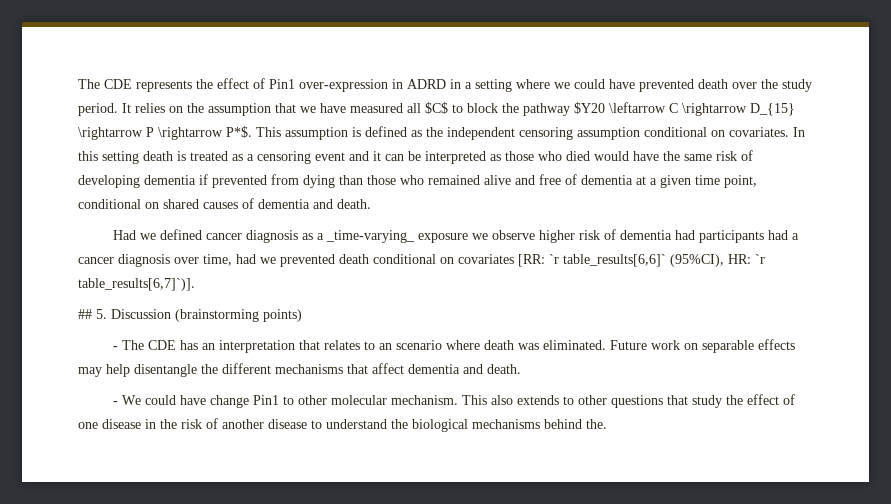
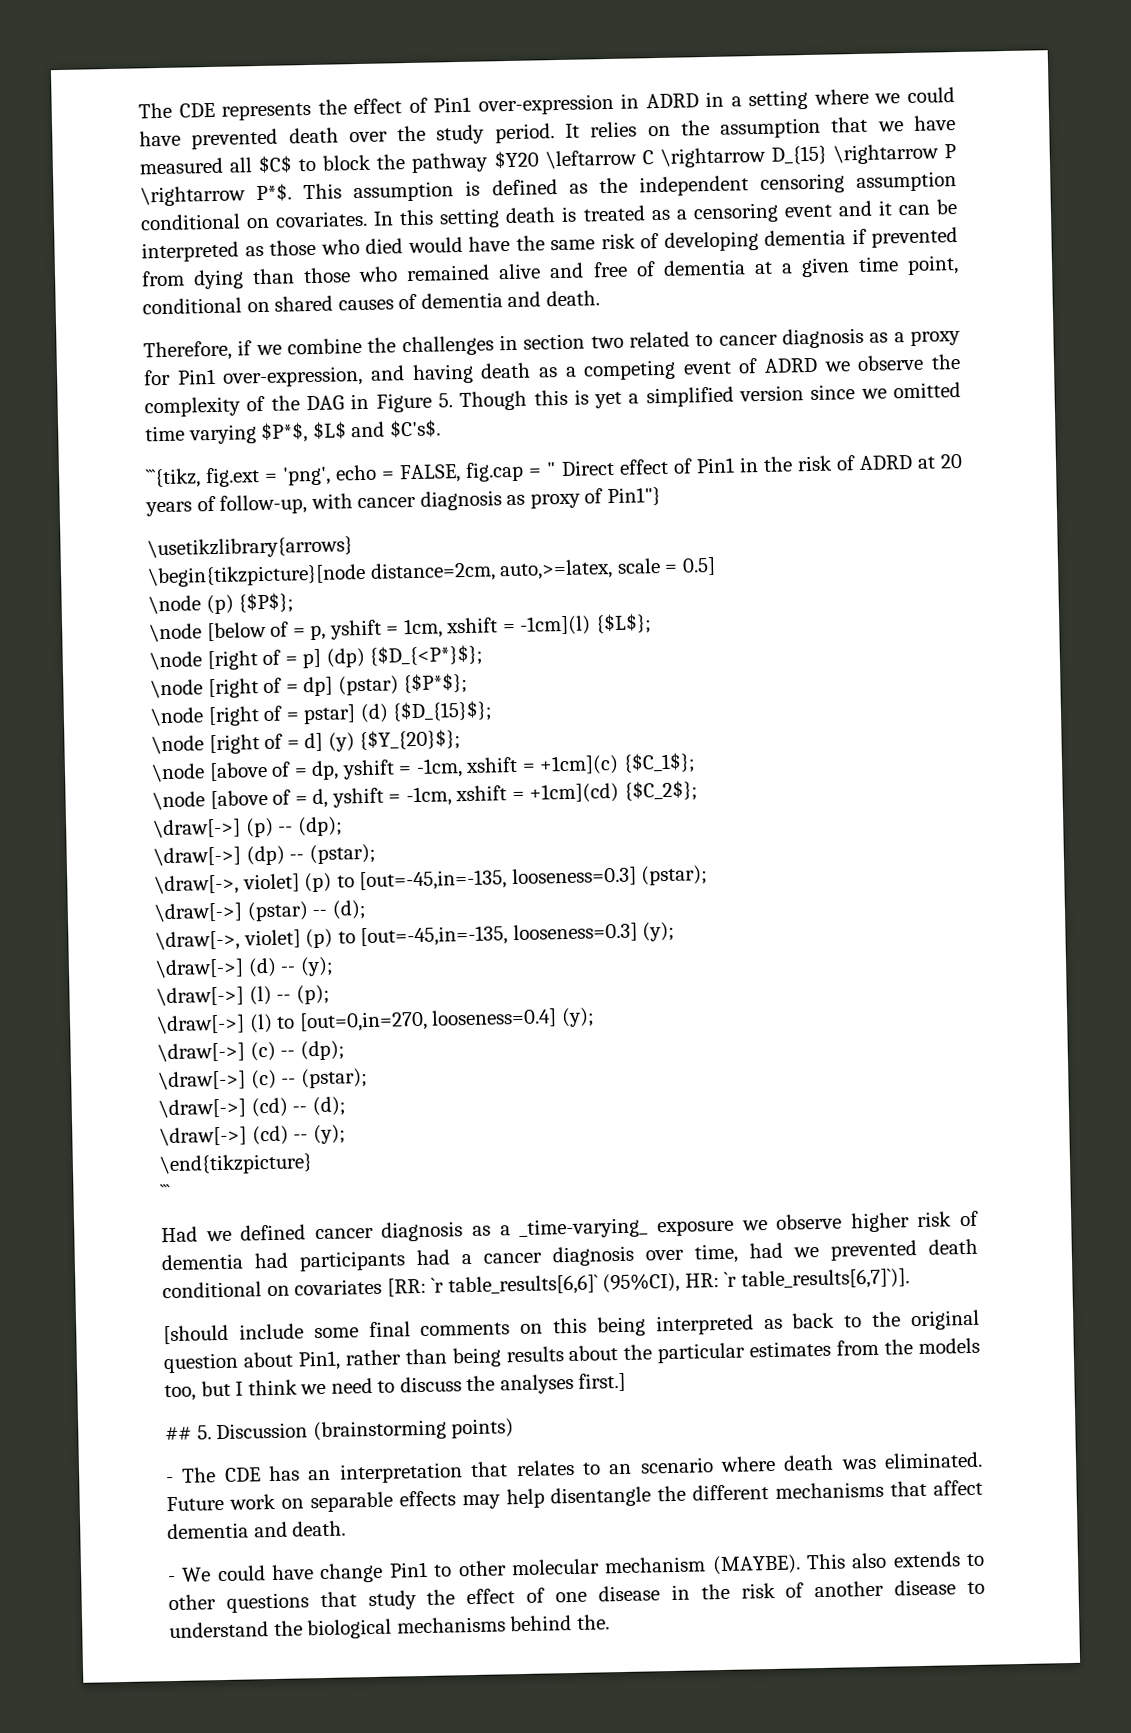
+ Therefore, if we combine the challenges in section two related to cancer diagnosis as a proxy for Pin1 over-expression, and having death as a competing event of ADRD we observe the complexity of the DAG in Figure 5. Though this is yet a simplified version since we omitted time varying $P*$, $L$ and $C's$.
+ ```{tikz, fig.ext = 'png', echo = FALSE, fig.cap = " Direct effect of Pin1 in the risk of ADRD at 20 years of follow-up, with cancer diagnosis as proxy of Pin1"}
+ \usetikzlibrary{arrows}
+ \begin{tikzpicture}[node distance=2cm, auto,>=latex, scale = 0.5]
+ \node (p) {$P$};
+ \node [below of = p, yshift = 1cm, xshift = -1cm](l) {$L$};
+ \node [right of = p] (dp) {$D_{<P*}$};
+ \node [right of = dp] (pstar) {$P*$};
+ \node [right of = pstar] (d) {$D_{15}$};
+ \node [right of = d] (y) {$Y_{20}$};
+ \node [above of = dp, yshift = -1cm, xshift = +1cm](c) {$C_1$};
+ \node [above of = d, yshift = -1cm, xshift = +1cm](cd) {$C_2$};
+ \draw[->] (p) -- (dp);
+ \draw[->] (dp) -- (pstar);
+ \draw[->, violet] (p) to [out=-45,in=-135, looseness=0.3] (pstar);
+ \draw[->] (pstar) -- (d);
+ \draw[->, violet] (p) to [out=-45,in=-135, looseness=0.3] (y);
+ \draw[->] (d) -- (y);
+ \draw[->] (l) -- (p);
+ \draw[->] (l) to [out=0,in=270, looseness=0.4] (y);
+ \draw[->] (c) -- (dp);
+ \draw[->] (c) -- (pstar);
+ \draw[->] (cd) -- (d);
+ \draw[->] (cd) -- (y);
+ \end{tikzpicture}
+ ```
+ [should include some final comments on this being interpreted as back to the original question about Pin1, rather than being results about the particular estimates from the models too, but I think we need to discuss the analyses first.]
- - We could have change Pin1 to other molecular mechanism.
+ - We could have change Pin1 to other molecular mechanism (MAYBE).

